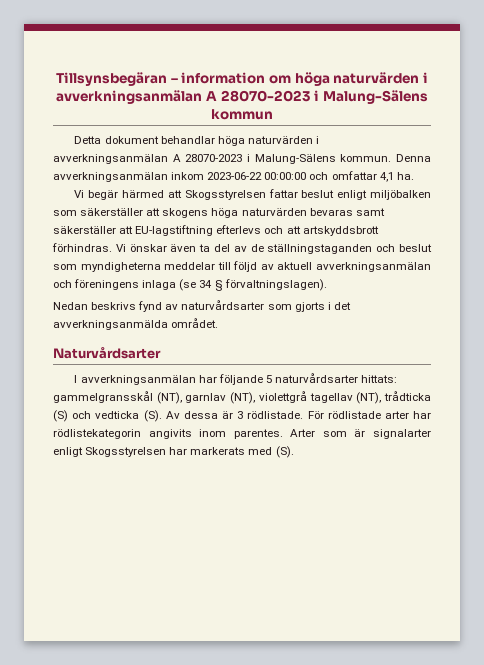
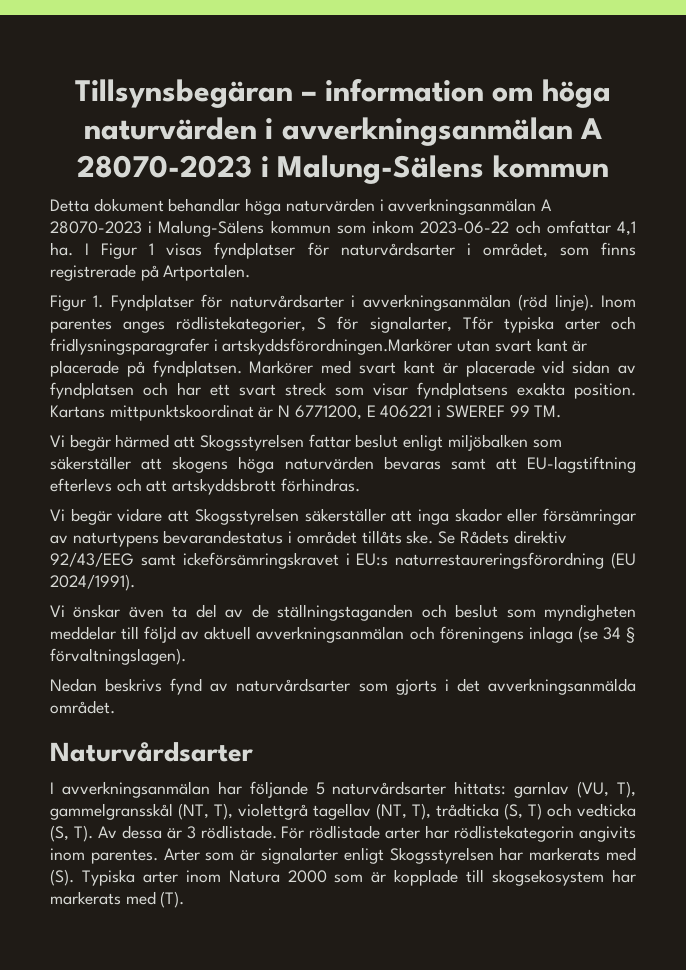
- Detta dokument behandlar höga naturvärden i avverkningsanmälan A 28070-2023 i Malung-Sälens kommun. Denna avverkningsanmälan inkom 2023-06-22 00:00:00 och omfattar 4,1 ha.
+ Detta dokument behandlar höga naturvärden i avverkningsanmälan A 28070-2023 i Malung-Sälens kommun som inkom 2023-06-22 och omfattar 4,1 ha. I Figur 1 visas fyndplatser för naturvårdsarter i området, som finns registrerade på Artportalen.
+ Figur 1. Fyndplatser för naturvårdsarter i avverkningsanmälan (röd linje). Inom parentes anges rödlistekategorier, S för signalarter, Tför typiska arter och fridlysningsparagrafer i artskyddsförordningen.Markörer utan svart kant är placerade på fyndplatsen. Markörer med svart kant är placerade vid sidan av fyndplatsen och har ett svart streck som visar fyndplatsens exakta position. Kartans mittpunktskoordinat är N 6771200, E 406221 i SWEREF 99 TM.
- Vi begär härmed att Skogsstyrelsen fattar beslut enligt miljöbalken som säkerställer att skogens höga naturvärden bevaras samt säkerställer att EU-lagstiftning efterlevs och att artskyddsbrott förhindras. Vi önskar även ta del av de ställningstaganden och beslut som myndigheterna meddelar till följd av aktuell avverkningsanmälan och föreningens inlaga (se 34 § förvaltningslagen).
+ Vi begär härmed att Skogsstyrelsen fattar beslut enligt miljöbalken som säkerställer att skogens höga naturvärden bevaras samt att EU-lagstiftning efterlevs och att artskyddsbrott förhindras.
+ Vi begär vidare att Skogsstyrelsen säkerställer att inga skador eller försämringar av naturtypens bevarandestatus i området tillåts ske. Se Rådets direktiv 92/43/EEG samt ickeförsämringskravet i EU:s naturrestaureringsförordning (EU 2024/1991).
+ Vi önskar även ta del av de ställningstaganden och beslut som myndigheten meddelar till följd av aktuell avverkningsanmälan och föreningens inlaga (se 34 § förvaltningslagen).
- I avverkningsanmälan har följande 5 naturvårdsarter hittats: gammelgransskål (NT), garnlav (NT), violettgrå tagellav (NT), trådticka (S) och vedticka (S). Av dessa är 3 rödlistade.
+ I avverkningsanmälan har följande 5 naturvårdsarter hittats: garnlav (VU, T), gammelgransskål (NT, T), violettgrå tagellav (NT, T), trådticka (S, T) och vedticka (S, T). Av dessa är 3 rödlistade.
- Arter som är signalarter enligt Skogsstyrelsen har markerats med (S).
+ Arter som är signalarter enligt Skogsstyrelsen har markerats med (S). Typiska arter inom Natura 2000 som är kopplade till skogsekosystem har markerats med (T).

